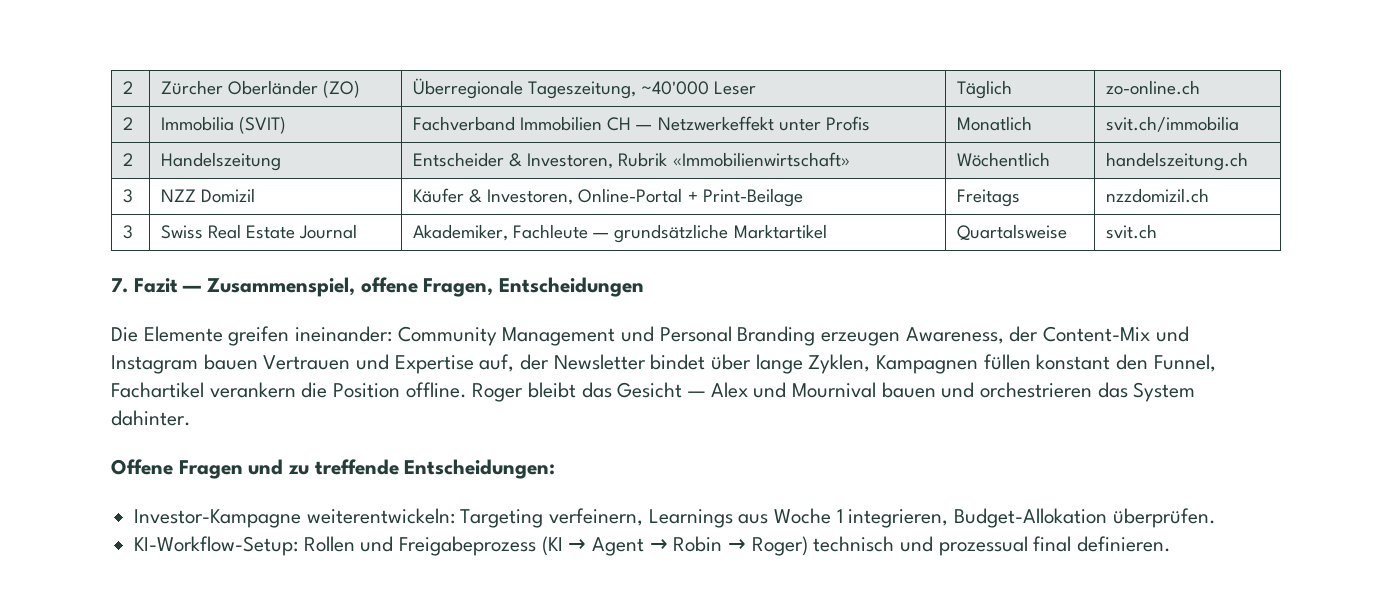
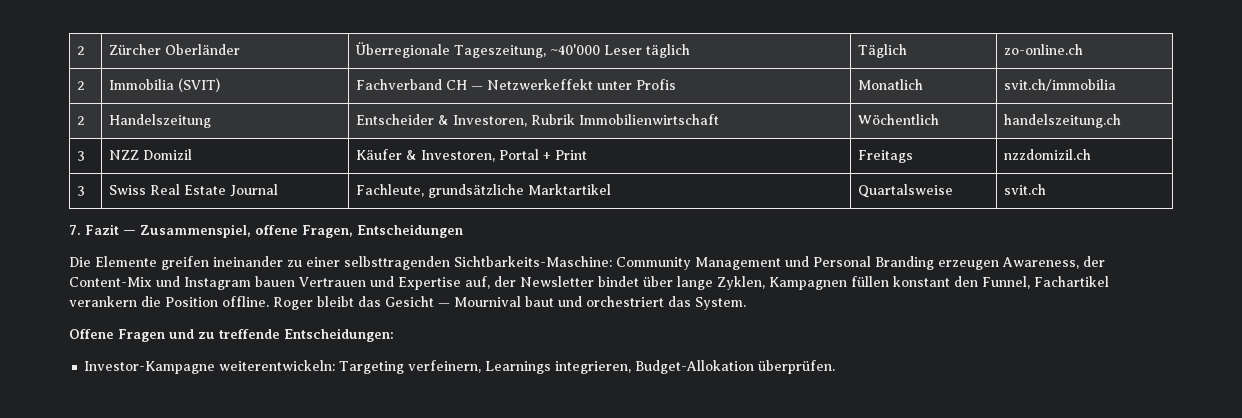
- 2 | Zürcher Oberländer (ZO) | Überregionale Tageszeitung, ~40'000 Leser | Täglich | zo-online.ch
+ 2 | Zürcher Oberländer | Überregionale Tageszeitung, ~40'000 Leser täglich | Täglich | zo-online.ch
- 2 | Immobilia (SVIT) | Fachverband Immobilien CH — Netzwerkeffekt unter Profis | Monatlich | svit.ch/immobilia
+ 2 | Immobilia (SVIT) | Fachverband CH — Netzwerkeffekt unter Profis | Monatlich | svit.ch/immobilia
- 2 | Handelszeitung | Entscheider & Investoren, Rubrik «Immobilienwirtschaft» | Wöchentlich | handelszeitung.ch
+ 2 | Handelszeitung | Entscheider & Investoren, Rubrik Immobilienwirtschaft | Wöchentlich | handelszeitung.ch
- 3 | NZZ Domizil | Käufer & Investoren, Online-Portal + Print-Beilage | Freitags | nzzdomizil.ch
+ 3 | NZZ Domizil | Käufer & Investoren, Portal + Print | Freitags | nzzdomizil.ch
- 3 | Swiss Real Estate Journal | Akademiker, Fachleute — grundsätzliche Marktartikel | Quartalsweise | svit.ch
+ 3 | Swiss Real Estate Journal | Fachleute, grundsätzliche Marktartikel | Quartalsweise | svit.ch
- Die Elemente greifen ineinander: Community Management und Personal Branding erzeugen Awareness, der Content-Mix und Instagram bauen Vertrauen und Expertise auf, der Newsletter bindet über lange Zyklen, Kampagnen füllen konstant den Funnel, Fachartikel verankern die Position offline.
+ Die Elemente greifen ineinander zu einer selbsttragenden Sichtbarkeits-Maschine: Community Management und Personal Branding erzeugen Awareness, der Content-Mix und Instagram bauen Vertrauen und Expertise auf, der Newsletter bindet über lange Zyklen, Kampagnen füllen konstant den Funnel, Fachartikel verankern die Position offline.
- Roger bleibt das Gesicht — Alex und Mournival bauen und orchestrieren das System dahinter.
+ Roger bleibt das Gesicht — Mournival baut und orchestriert das System.
- Investor-Kampagne weiterentwickeln: Targeting verfeinern, Learnings aus Woche 1 integrieren, Budget-Allokation überprüfen.
+ Investor-Kampagne weiterentwickeln: Targeting verfeinern, Learnings integrieren, Budget-Allokation überprüfen.
- KI-Workflow-Setup: Rollen und Freigabeprozess (KI → Agent → Robin → Roger) technisch und prozessual final definieren.

